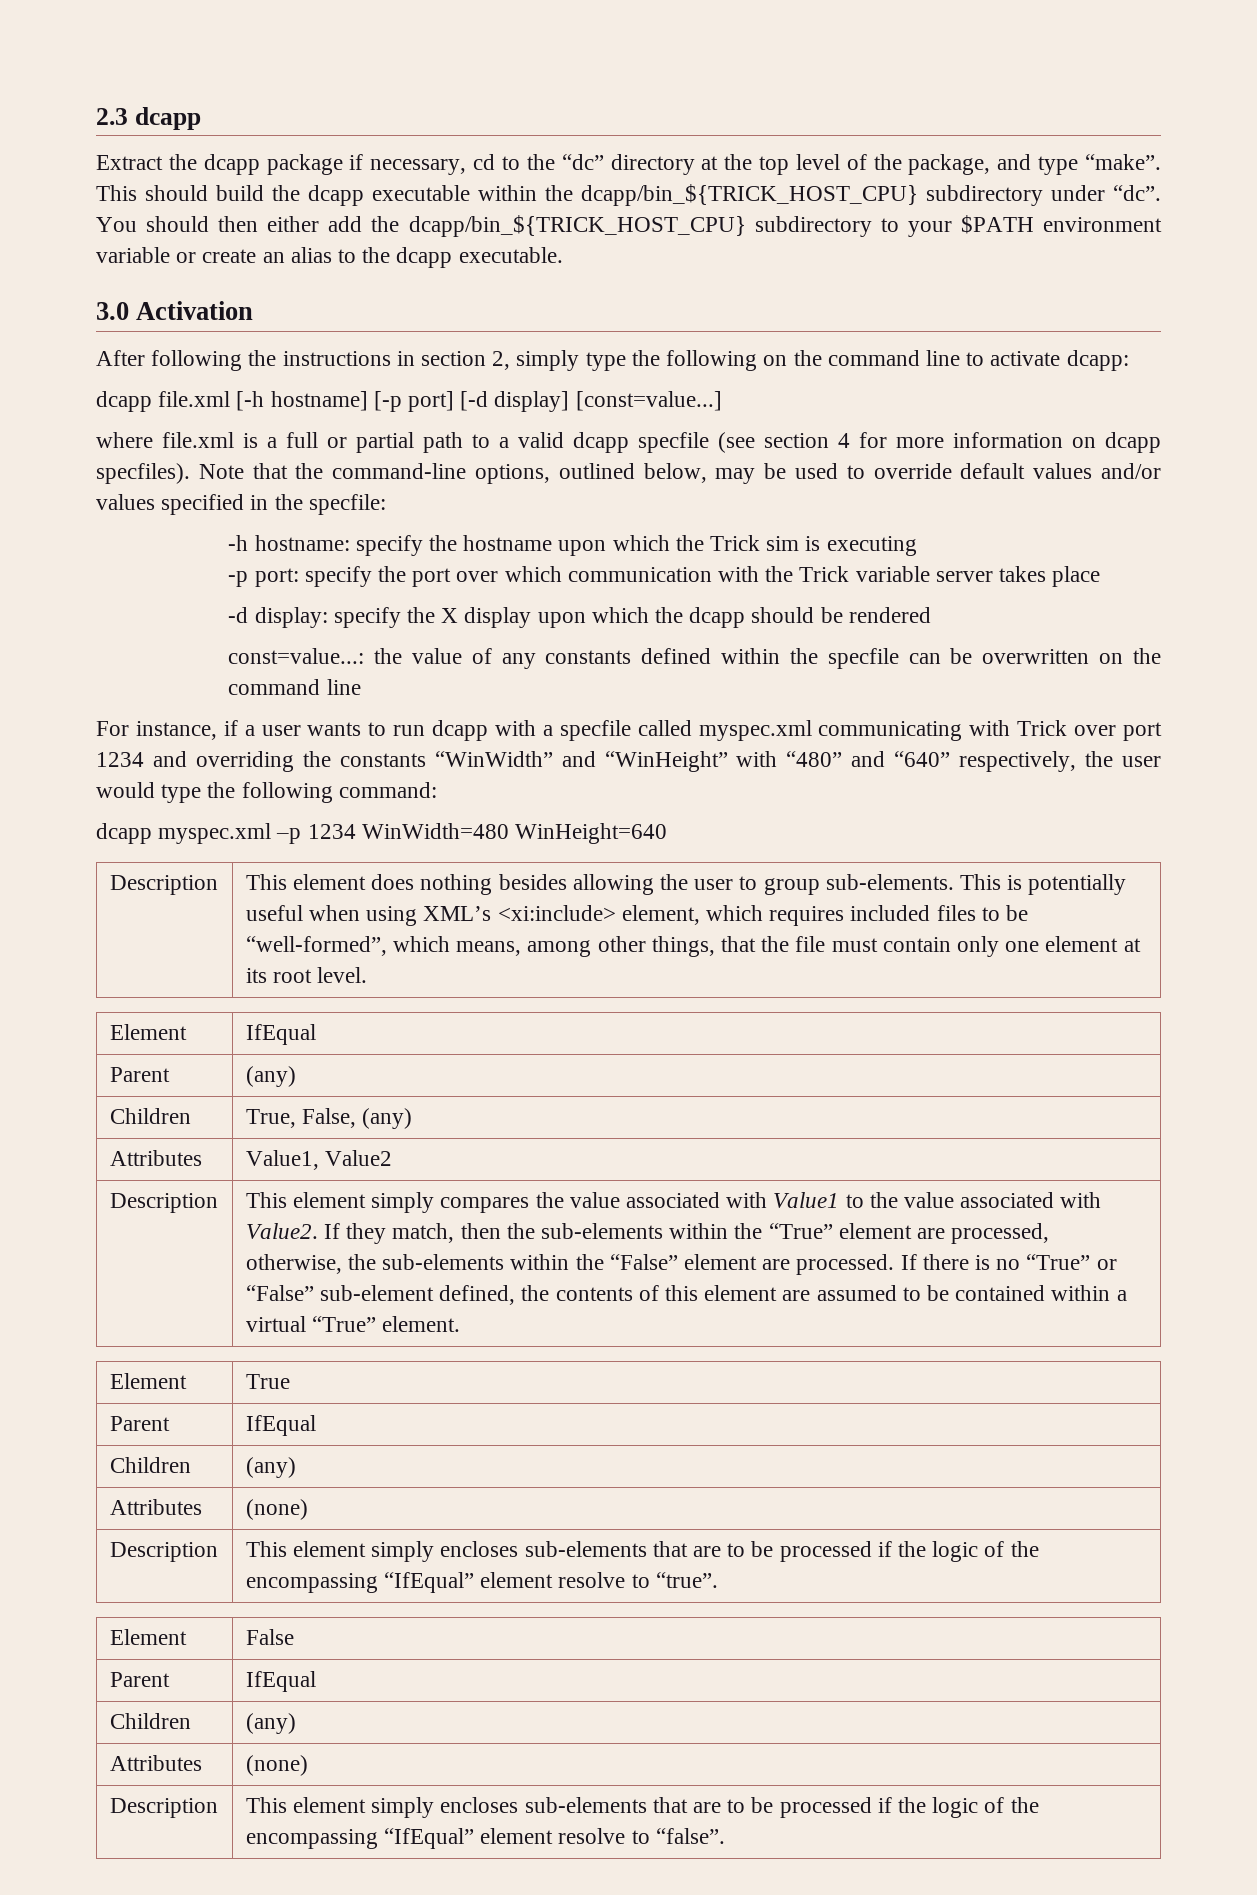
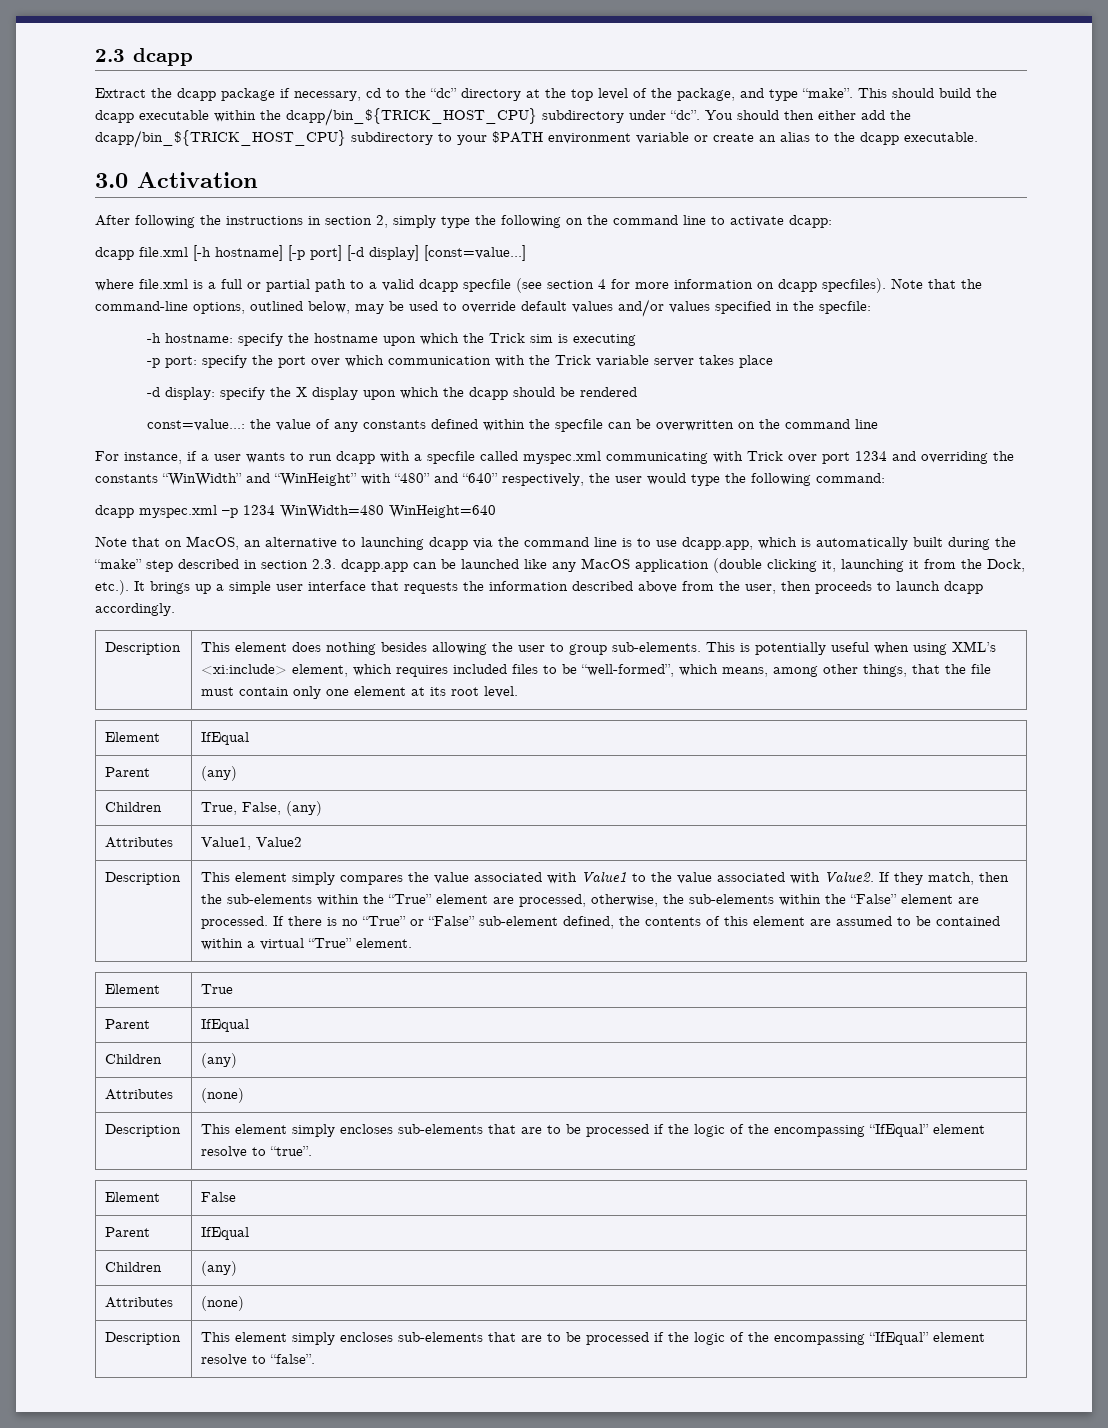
+ Note that on MacOS, an alternative to launching dcapp via the command line is to use dcapp.app, which is automatically built during the “make” step described in section 2.3. dcapp.app can be launched like any MacOS application (double clicking it, launching it from the Dock, etc.). It brings up a simple user interface that requests the information described above from the user, then proceeds to launch dcapp accordingly.

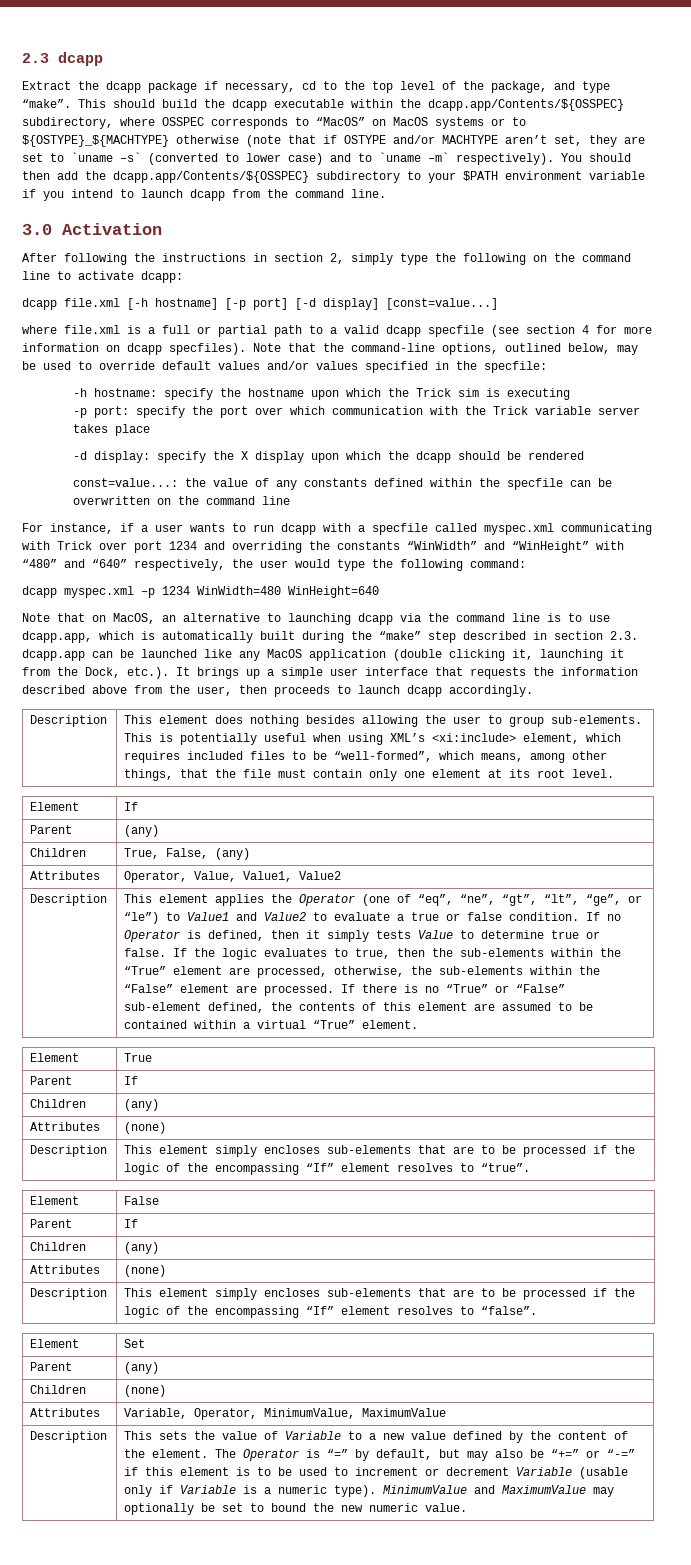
- Extract the dcapp package if necessary, cd to the “dc” directory at the top level of the package, and type “make”.
+ Extract the dcapp package if necessary, cd to the top level of the package, and type “make”.
- This should build the dcapp executable within the dcapp/bin_${TRICK_HOST_CPU} subdirectory under “dc”.
+ This should build the dcapp executable within the dcapp.app/Contents/${OSSPEC} subdirectory, where OSSPEC corresponds to “MacOS” on MacOS systems or to ${OSTYPE}_${MACHTYPE} otherwise (note that if OSTYPE and/or MACHTYPE aren’t set, they are set to `uname –s` (converted to lower case) and to `uname –m` respectively).
- You should then either add the dcapp/bin_${TRICK_HOST_CPU} subdirectory to your $PATH environment variable or create an alias to the dcapp executable.
+ You should then add the dcapp.app/Contents/${OSSPEC} subdirectory to your $PATH environment variable if you intend to launch dcapp from the command line.
- Element | IfEqual
+ Element | If
- Attributes | Value1, Value2
+ Attributes | Operator, Value, Value1, Value2
- This element simply compares the value associated with Value1 to the value associated with Value2. If they match, then the sub-elements within the “True” element are processed, otherwise, the sub-elements within the “False” element are processed.
+ This element applies the Operator (one of “eq”, “ne”, “gt”, “lt”, “ge”, or “le”) to Value1 and Value2 to evaluate a true or false condition. If no Operator is defined, then it simply tests Value to determine true or false. If the logic evaluates to true, then the sub-elements within the “True” element are processed, otherwise, the sub-elements within the “False” element are processed.
  Element | True
- Parent | IfEqual
+ Parent | If
- Description | This element simply encloses sub-elements that are to be processed if the logic of the encompassing “IfEqual” element resolve to “true”.
+ Description | This element simply encloses sub-elements that are to be processed if the logic of the encompassing “If” element resolves to “true”.
  Element | False
- Parent | IfEqual
+ Parent | If
- Description | This element simply encloses sub-elements that are to be processed if the logic of the encompassing “IfEqual” element resolve to “false”.
+ Description | This element simply encloses sub-elements that are to be processed if the logic of the encompassing “If” element resolves to “false”.
+ Element | Set
+ Parent | (any)
+ Children | (none)
+ Attributes | Variable, Operator, MinimumValue, MaximumValue
+ Description | This sets the value of Variable to a new value defined by the content of the element. The Operator is “=” by default, but may also be “+=” or “-=” if this element is to be used to increment or decrement Variable (usable only if Variable is a numeric type). MinimumValue and MaximumValue may optionally be set to bound the new numeric value.

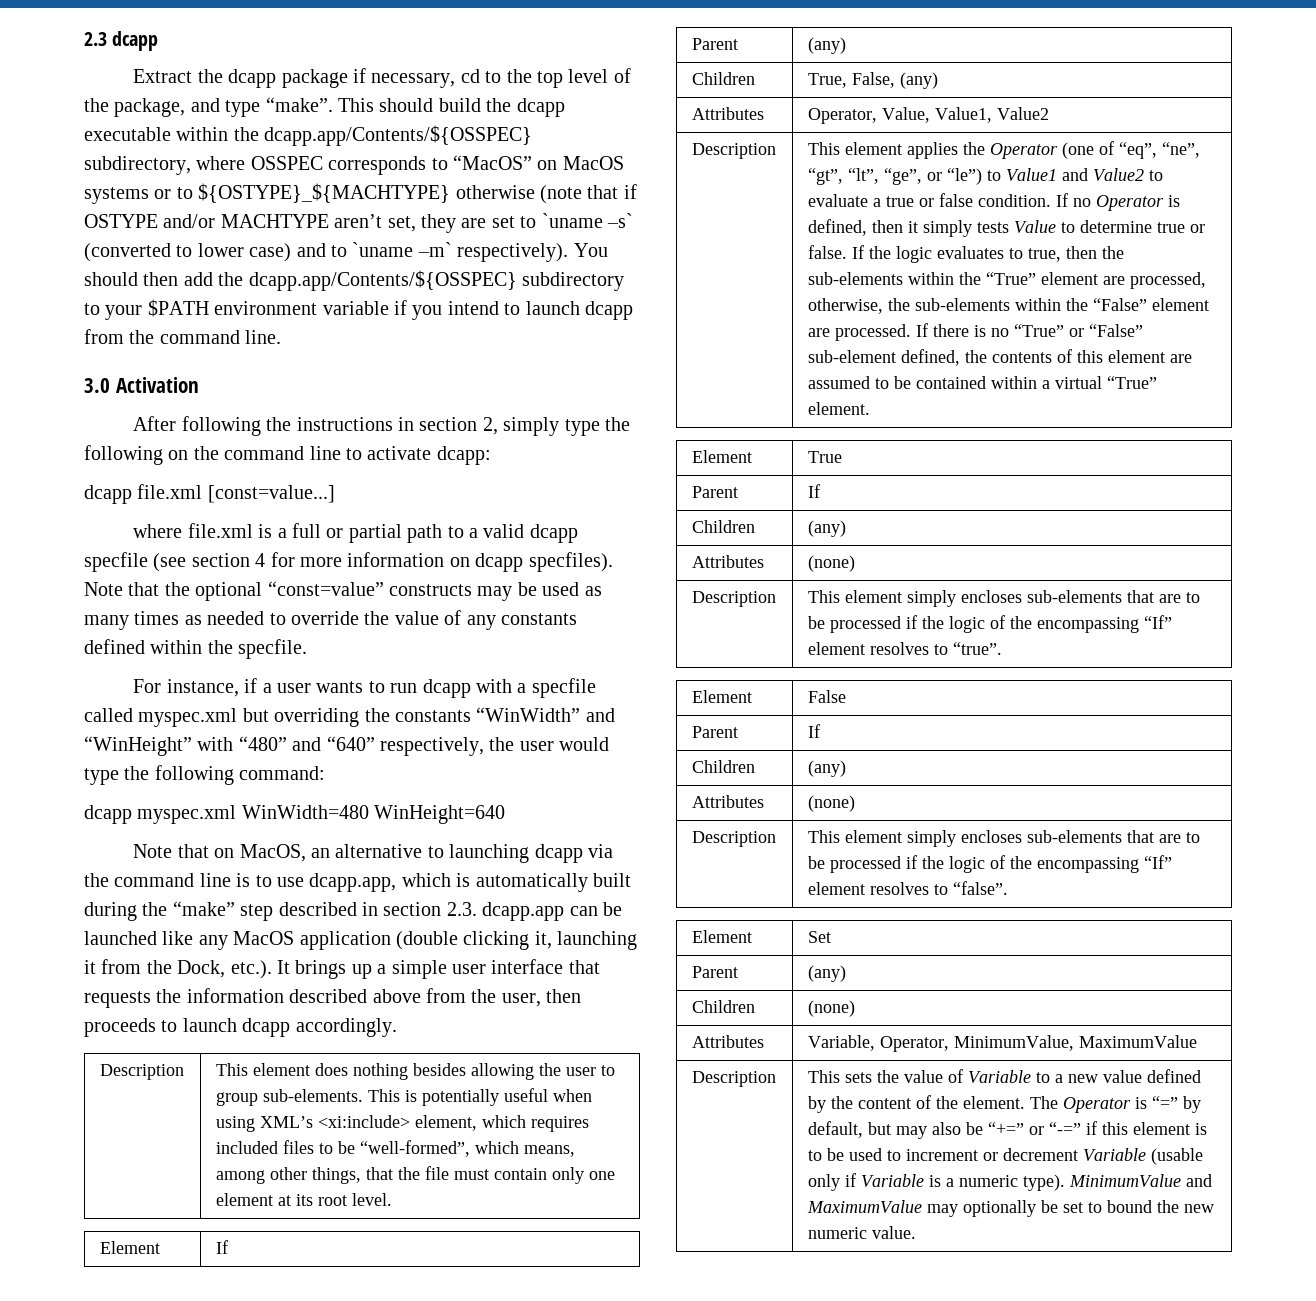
- dcapp file.xml [-h hostname] [-p port] [-d display] [const=value...]
+ dcapp file.xml [const=value...]
- Note that the command-line options, outlined below, may be used to override default values and/or values specified in the specfile:
- -h hostname: specify the hostname upon which the Trick sim is executing
- -p port: specify the port over which communication with the Trick variable server takes place
- -d display: specify the X display upon which the dcapp should be rendered
- const=value...: the value of any constants defined within the specfile can be overwritten on the command line
+ Note that the optional “const=value” constructs may be used as many times as needed to override the value of any constants defined within the specfile.
- For instance, if a user wants to run dcapp with a specfile called myspec.xml communicating with Trick over port 1234 and overriding the constants “WinWidth” and “WinHeight” with “480” and “640” respectively, the user would type the following command:
+ For instance, if a user wants to run dcapp with a specfile called myspec.xml but overriding the constants “WinWidth” and “WinHeight” with “480” and “640” respectively, the user would type the following command:
- dcapp myspec.xml –p 1234 WinWidth=480 WinHeight=640
+ dcapp myspec.xml WinWidth=480 WinHeight=640

